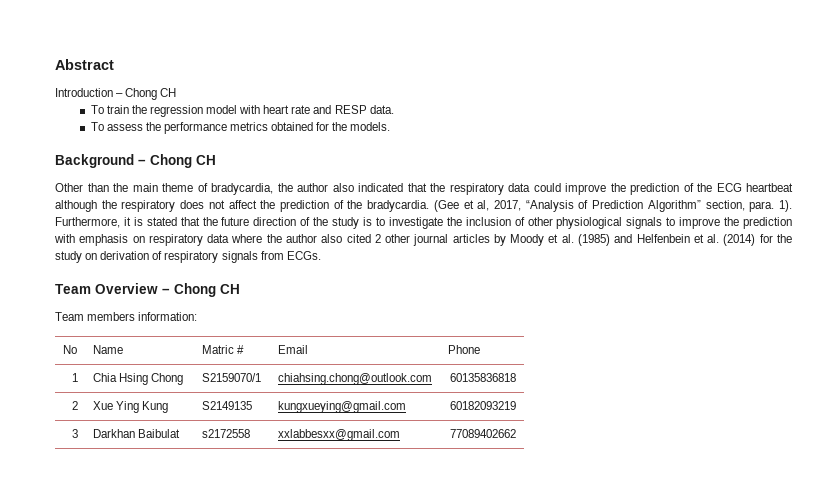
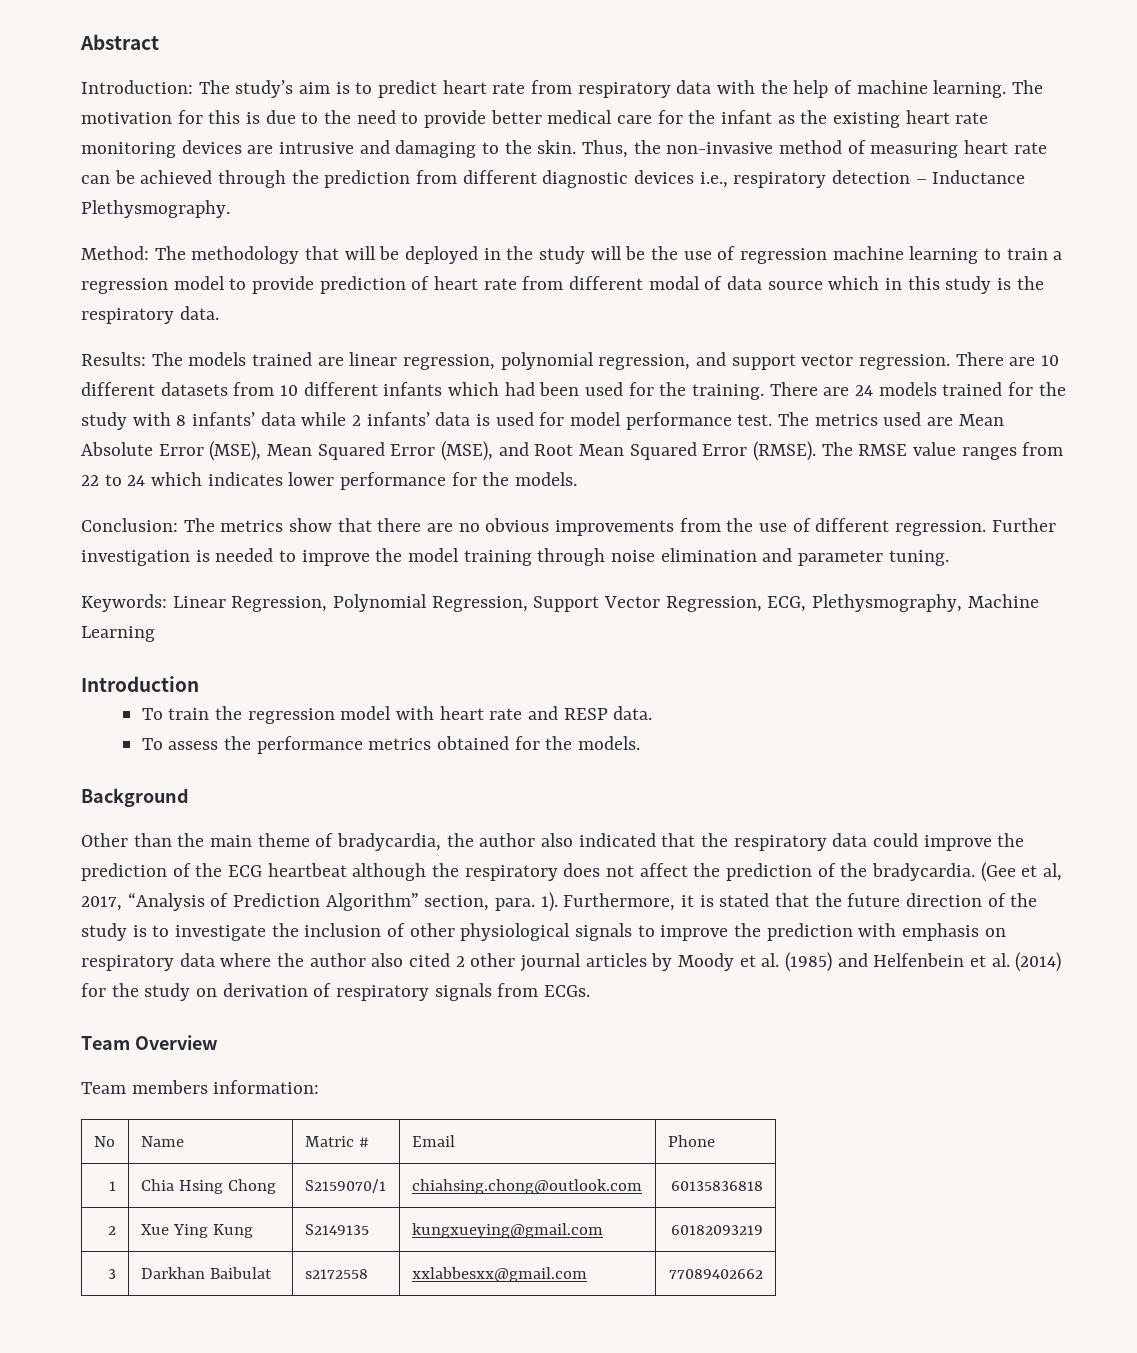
- Introduction – Chong CH
+ Introduction: The study’s aim is to predict heart rate from respiratory data with the help of machine learning. The motivation for this is due to the need to provide better medical care for the infant as the existing heart rate monitoring devices are intrusive and damaging to the skin. Thus, the non-invasive method of measuring heart rate can be achieved through the prediction from different diagnostic devices i.e., respiratory detection – Inductance Plethysmography.
+ Method: The methodology that will be deployed in the study will be the use of regression machine learning to train a regression model to provide prediction of heart rate from different modal of data source which in this study is the respiratory data.
+ Results: The models trained are linear regression, polynomial regression, and support vector regression. There are 10 different datasets from 10 different infants which had been used for the training. There are 24 models trained for the study with 8 infants’ data while 2 infants’ data is used for model performance test. The metrics used are Mean Absolute Error (MSE), Mean Squared Error (MSE), and Root Mean Squared Error (RMSE). The RMSE value ranges from 22 to 24 which indicates lower performance for the models.
+ Conclusion: The metrics show that there are no obvious improvements from the use of different regression. Further investigation is needed to improve the model training through noise elimination and parameter tuning.
+ Keywords: Linear Regression, Polynomial Regression, Support Vector Regression, ECG, Plethysmography, Machine Learning
+ Introduction
- Background – Chong CH
+ Background
- Team Overview – Chong CH
+ Team Overview

